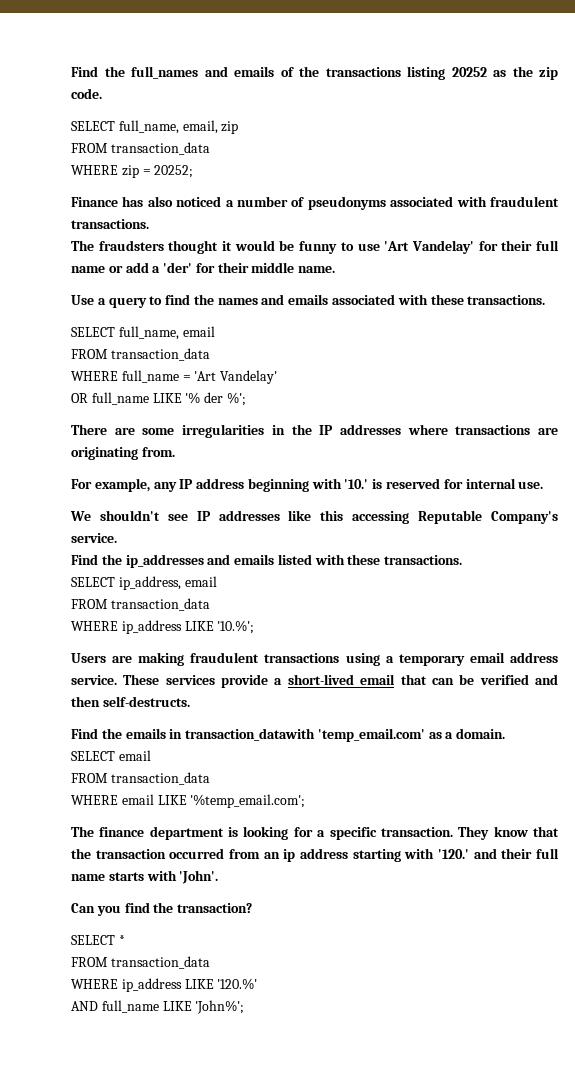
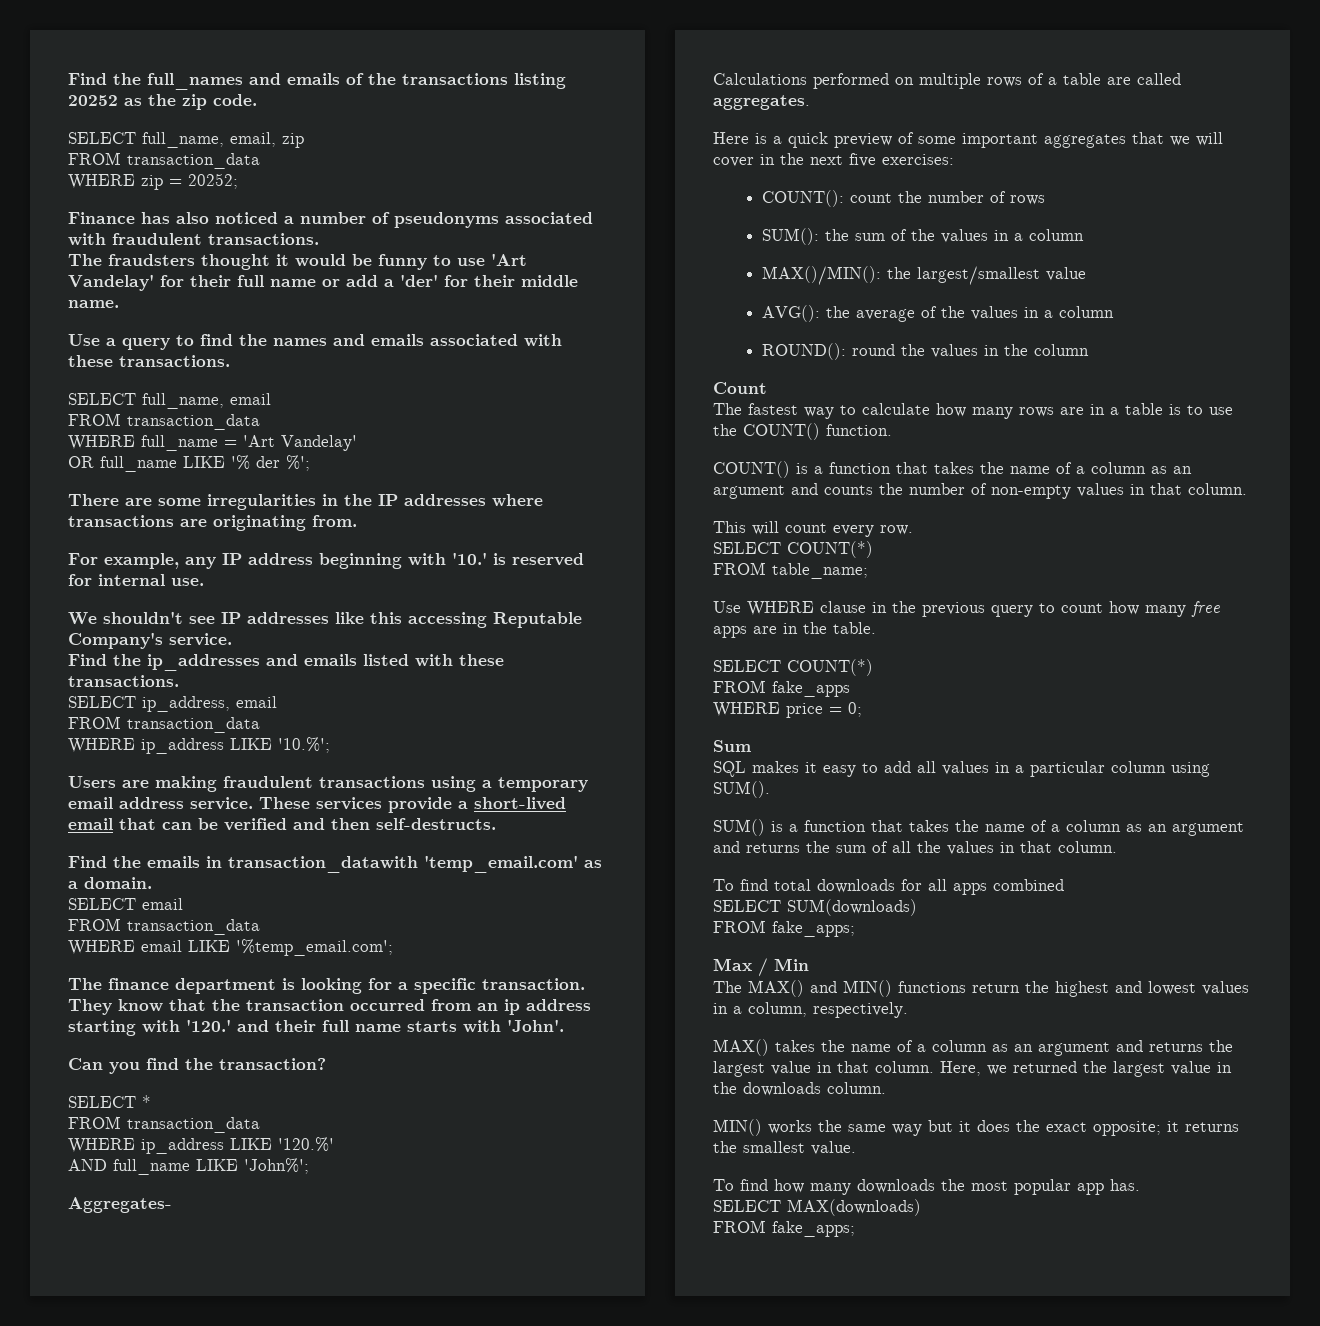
+ Aggregates-
+ Calculations performed on multiple rows of a table are called aggregates.
+ Here is a quick preview of some important aggregates that we will cover in the next five exercises:
+ COUNT(): count the number of rows
+ SUM(): the sum of the values in a column
+ MAX()/MIN(): the largest/smallest value
+ AVG(): the average of the values in a column
+ ROUND(): round the values in the column
+ Count
+ The fastest way to calculate how many rows are in a table is to use the COUNT() function.
+ COUNT() is a function that takes the name of a column as an argument and counts the number of non-empty values in that column.
+ This will count every row.
+ SELECT COUNT(*)
+ FROM table_name;
+ Use WHERE clause in the previous query to count how many free apps are in the table.
+ SELECT COUNT(*)
+ FROM fake_apps
+ WHERE price = 0;
+ Sum
+ SQL makes it easy to add all values in a particular column using SUM().
+ SUM() is a function that takes the name of a column as an argument and returns the sum of all the values in that column.
+ To find total downloads for all apps combined
+ SELECT SUM(downloads)
+ FROM fake_apps;
+ Max / Min
+ The MAX() and MIN() functions return the highest and lowest values in a column, respectively.
+ MAX() takes the name of a column as an argument and returns the largest value in that column. Here, we returned the largest value in the downloads column.
+ MIN() works the same way but it does the exact opposite; it returns the smallest value.
+ To find how many downloads the most popular app has.
+ SELECT MAX(downloads)
+ FROM fake_apps;

